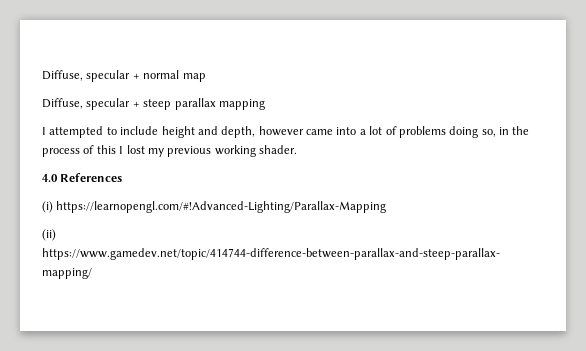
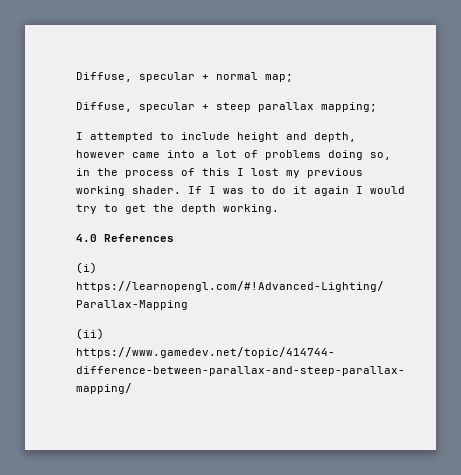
- Diffuse, specular + normal map
+ Diffuse, specular + normal map;
- Diffuse, specular + steep parallax mapping
+ Diffuse, specular + steep parallax mapping;
+ If I was to do it again I would try to get the depth working.

